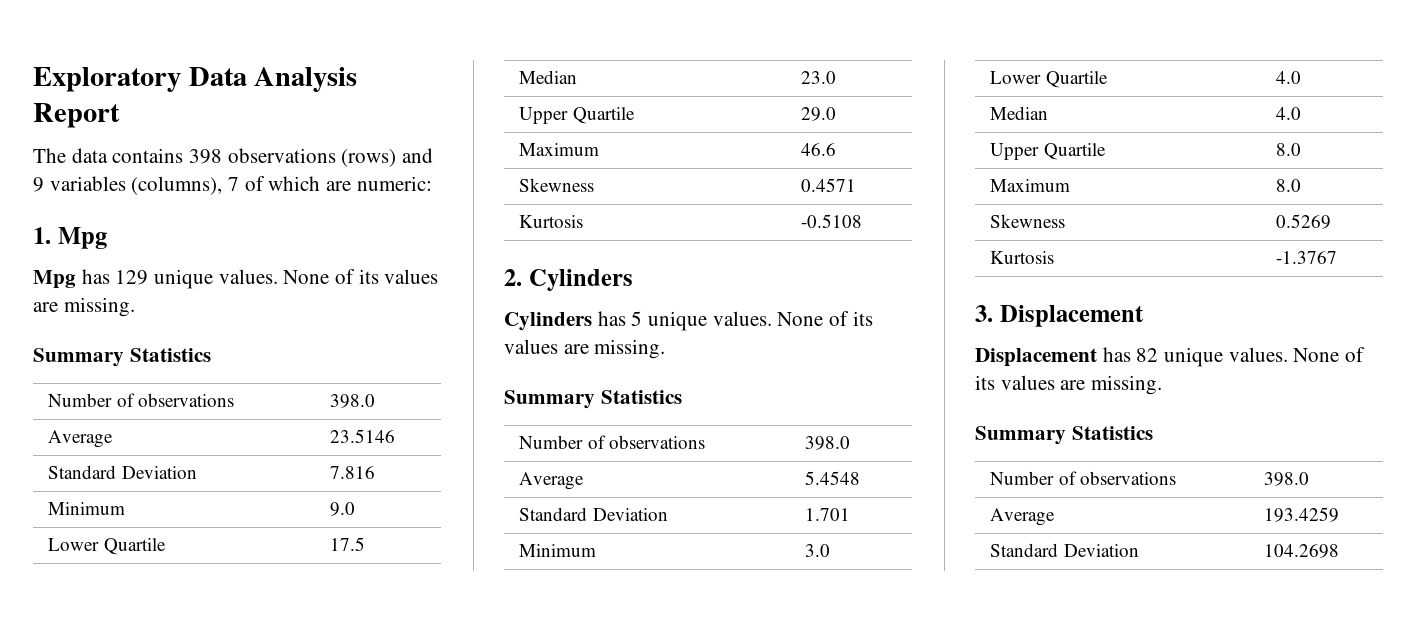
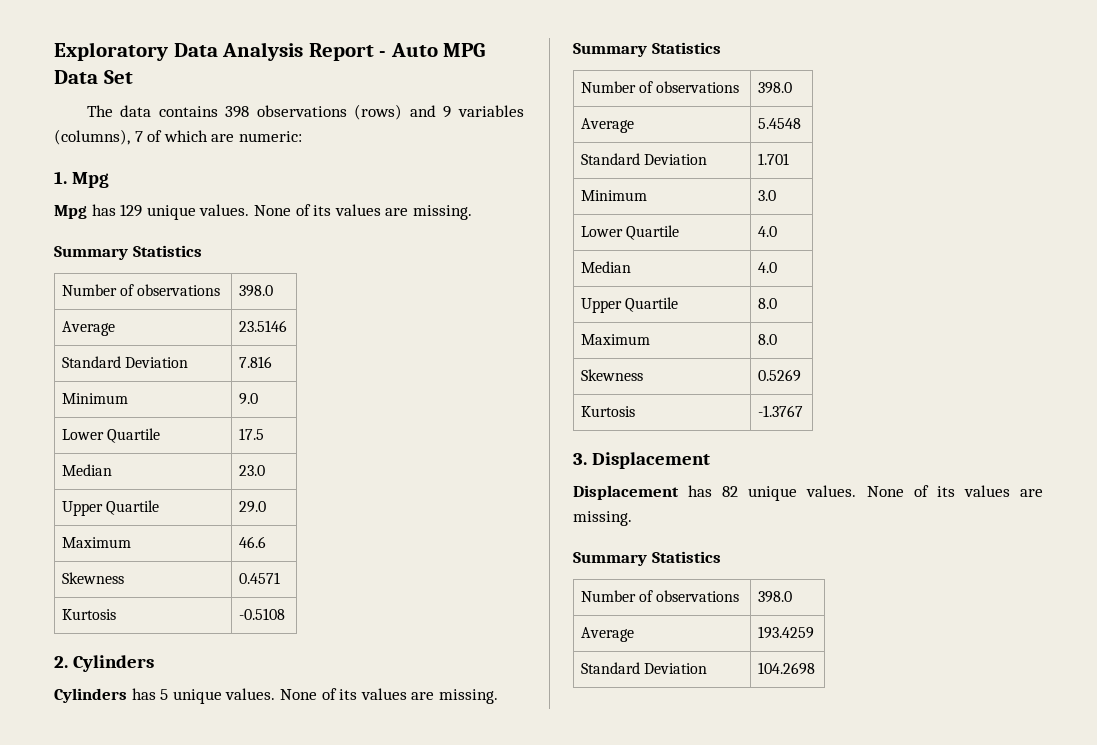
- Exploratory Data Analysis Report
+ Exploratory Data Analysis Report - Auto MPG Data Set

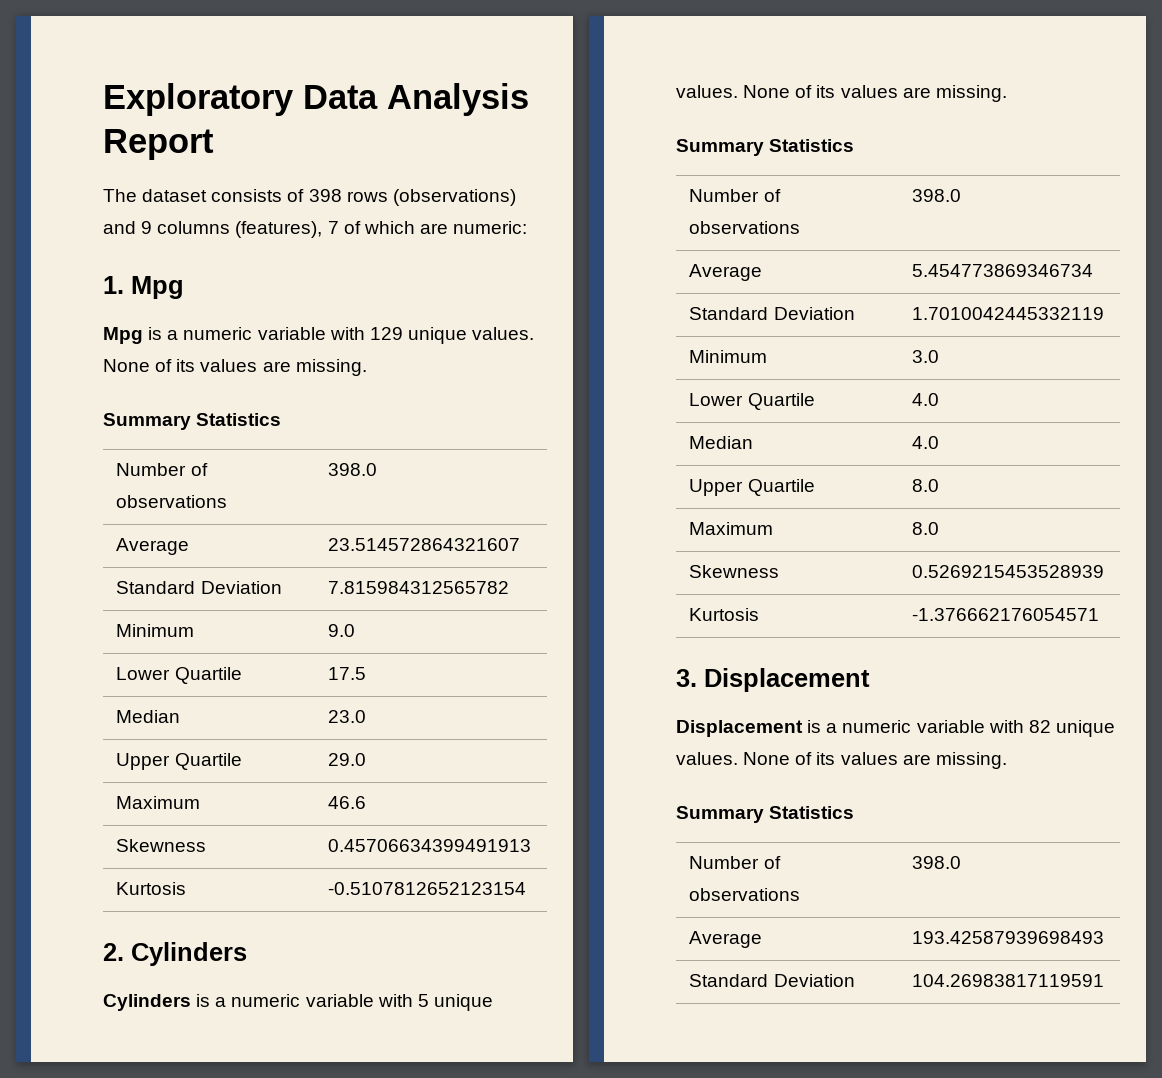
- Exploratory Data Analysis Report - Auto MPG Data Set
- The data contains 398 observations (rows) and 9 variables (columns), 7 of which are numeric:
+ Exploratory Data Analysis Report
+ The dataset consists of 398 rows (observations) and 9 columns (features), 7 of which are numeric:
- Mpg has 129 unique values.
+ Mpg is a numeric variable with 129 unique values.
- Average | 23.5146
- Standard Deviation | 7.816
+ Average | 23.514572864321607
+ Standard Deviation | 7.815984312565782
- Skewness | 0.4571
- Kurtosis | -0.5108
+ Skewness | 0.45706634399491913
+ Kurtosis | -0.5107812652123154
- Cylinders has 5 unique values.
+ Cylinders is a numeric variable with 5 unique values.
- Average | 5.4548
- Standard Deviation | 1.701
+ Average | 5.454773869346734
+ Standard Deviation | 1.7010042445332119
- Skewness | 0.5269
- Kurtosis | -1.3767
+ Skewness | 0.5269215453528939
+ Kurtosis | -1.376662176054571
- Displacement has 82 unique values.
+ Displacement is a numeric variable with 82 unique values.
- Average | 193.4259
- Standard Deviation | 104.2698
+ Average | 193.42587939698493
+ Standard Deviation | 104.26983817119591

